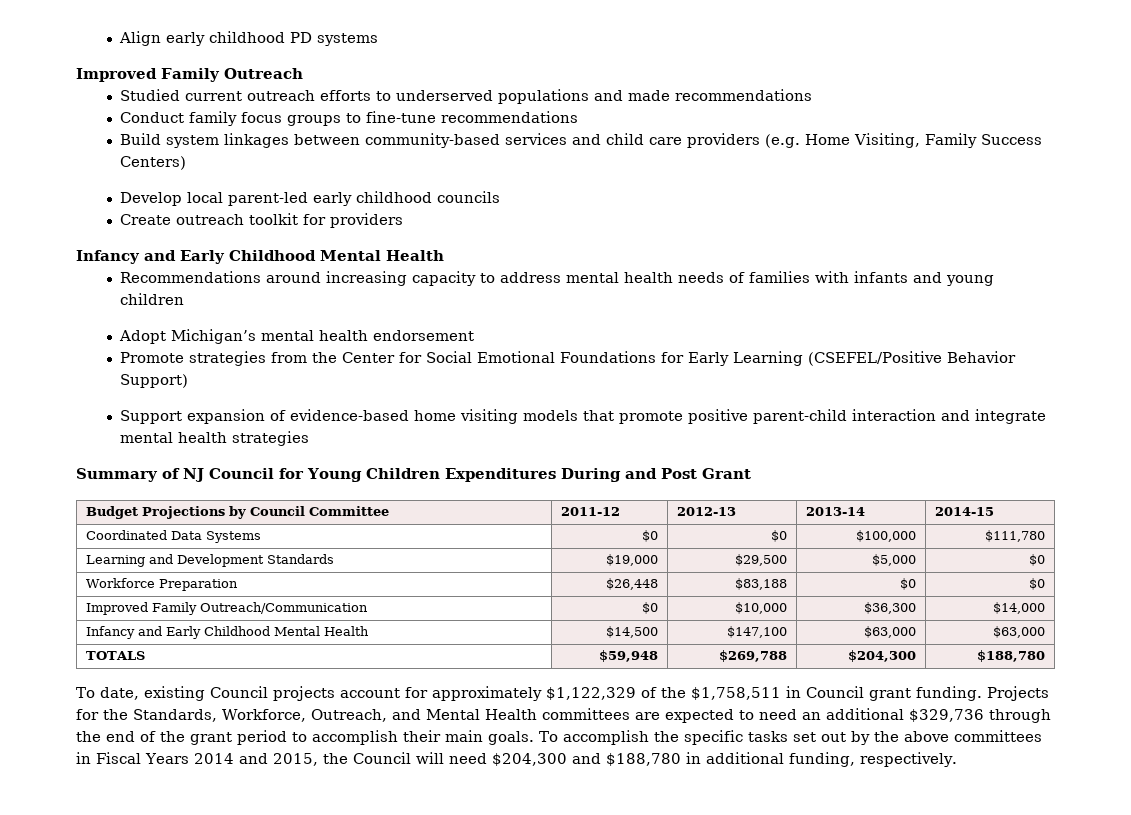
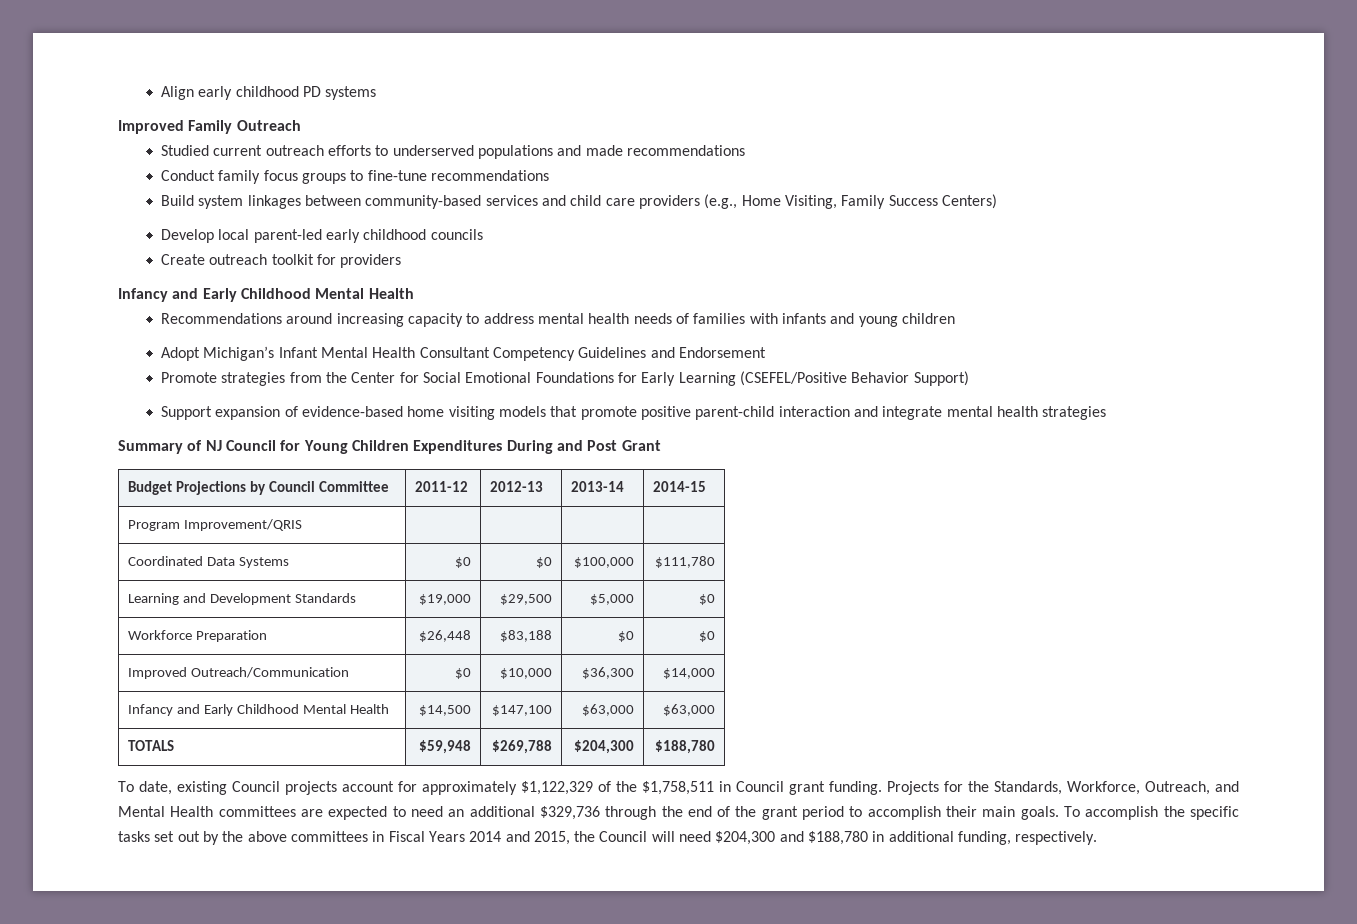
- Build system linkages between community-based services and child care providers (e.g. Home Visiting, Family Success Centers)
+ Build system linkages between community-based services and child care providers (e.g., Home Visiting, Family Success Centers)
- Adopt Michigan’s mental health endorsement
+ Adopt Michigan’s Infant Mental Health Consultant Competency Guidelines and Endorsement
+ Program Improvement/QRIS | | | |
- Improved Family Outreach/Communication | $0 | $10,000 | $36,300 | $14,000
+ Improved Outreach/Communication | $0 | $10,000 | $36,300 | $14,000

